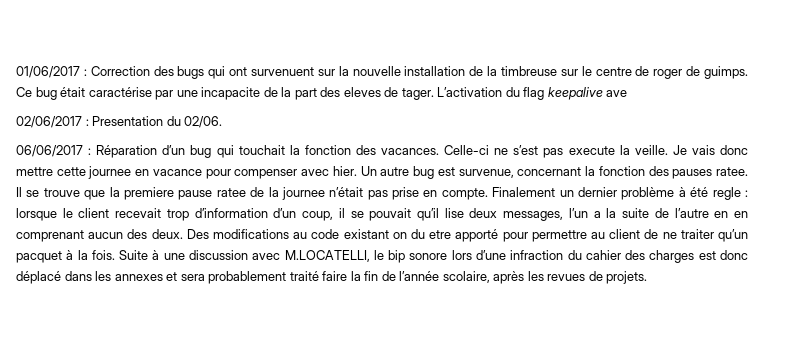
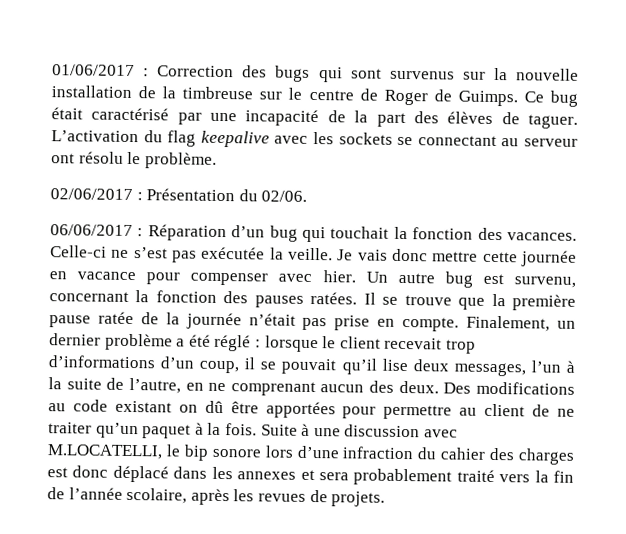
- 01/06/2017 : Correction des bugs qui ont survenuent sur la nouvelle installation de la timbreuse sur le centre de roger de guimps.
+ 01/06/2017 : Correction des bugs qui sont survenus sur la nouvelle installation de la timbreuse sur le centre de Roger de Guimps.
- Ce bug était caractérise par une incapacite de la part des eleves de tager.
+ Ce bug était caractérisé par une incapacité de la part des élèves de taguer.
- L’activation du flag keepalive ave
+ L’activation du flag keepalive avec les sockets se connectant au serveur ont résolu le problème.
- 02/06/2017 : Presentation du 02/06.
+ 02/06/2017 : Présentation du 02/06.
- Celle-ci ne s’est pas execute la veille.
+ Celle-ci ne s’est pas exécutée la veille.
- Je vais donc mettre cette journee en vacance pour compenser avec hier.
+ Je vais donc mettre cette journée en vacance pour compenser avec hier.
- Un autre bug est survenue, concernant la fonction des pauses ratee.
+ Un autre bug est survenu, concernant la fonction des pauses ratées.
- Il se trouve que la premiere pause ratee de la journee n’était pas prise en compte.
+ Il se trouve que la première pause ratée de la journée n’était pas prise en compte.
- Finalement un dernier problème à été regle : lorsque le client recevait trop d’information d’un coup, il se pouvait qu’il lise deux messages, l’un a la suite de l’autre en en comprenant aucun des deux.
+ Finalement, un dernier problème a été réglé : lorsque le client recevait trop d’informations d’un coup, il se pouvait qu’il lise deux messages, l’un à la suite de l’autre, en ne comprenant aucun des deux.
- Des modifications au code existant on du etre apporté pour permettre au client de ne traiter qu’un pacquet à la fois.
+ Des modifications au code existant on dû être apportées pour permettre au client de ne traiter qu’un paquet à la fois.
- Suite à une discussion avec M.LOCATELLI, le bip sonore lors d’une infraction du cahier des charges est donc déplacé dans les annexes et sera probablement traité faire la fin de l’année scolaire, après les revues de projets.
+ Suite à une discussion avec M.LOCATELLI, le bip sonore lors d’une infraction du cahier des charges est donc déplacé dans les annexes et sera probablement traité vers la fin de l’année scolaire, après les revues de projets.

